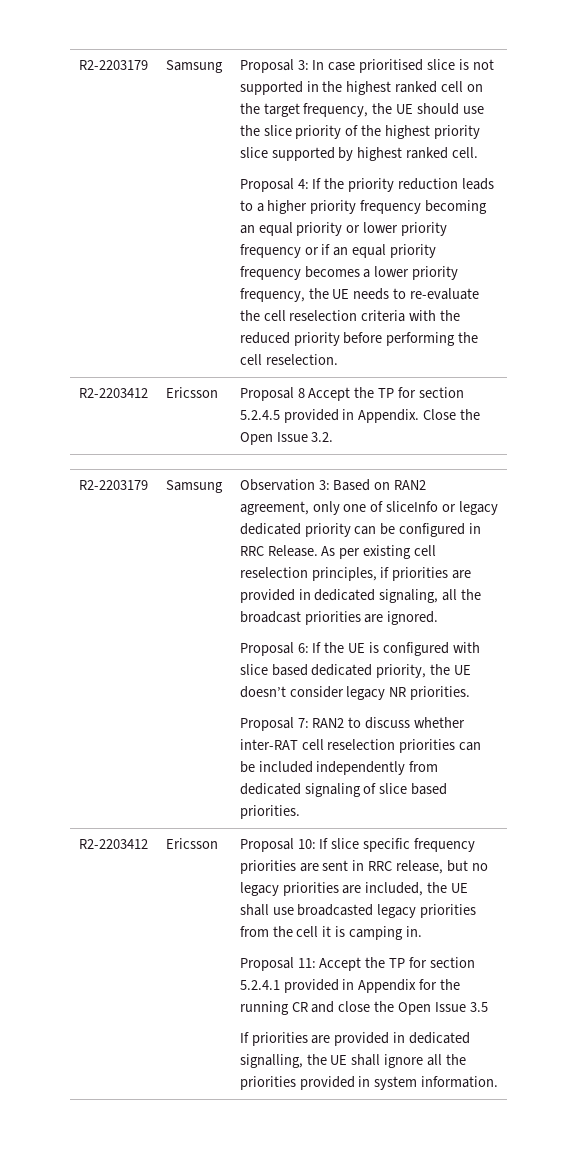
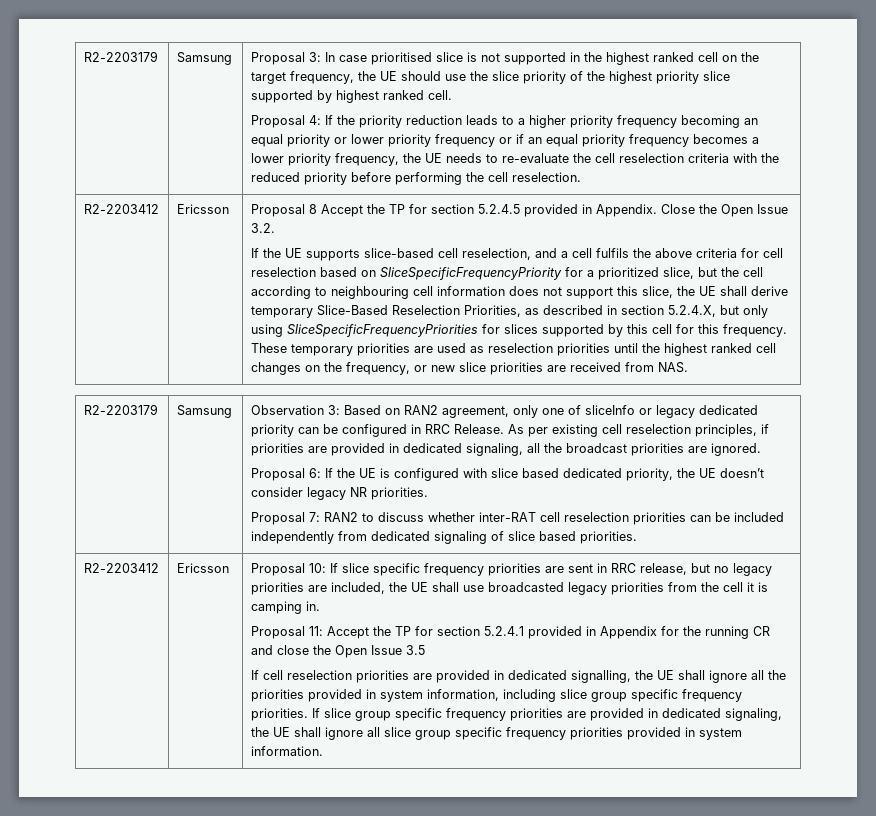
+ If the UE supports slice-based cell reselection, and a cell fulfils the above criteria for cell reselection based on SliceSpecificFrequencyPriority for a prioritized slice, but the cell according to neighbouring cell information does not support this slice, the UE shall derive temporary Slice-Based Reselection Priorities, as described in section 5.2.4.X, but only using SliceSpecificFrequencyPriorities for slices supported by this cell for this frequency. These temporary priorities are used as reselection priorities until the highest ranked cell changes on the frequency, or new slice priorities are received from NAS.
- If priorities are provided in dedicated signalling, the UE shall ignore all the priorities provided in system information.
+ If cell reselection priorities are provided in dedicated signalling, the UE shall ignore all the priorities provided in system information, including slice group specific frequency priorities. If slice group specific frequency priorities are provided in dedicated signaling, the UE shall ignore all slice group specific frequency priorities provided in system information.

